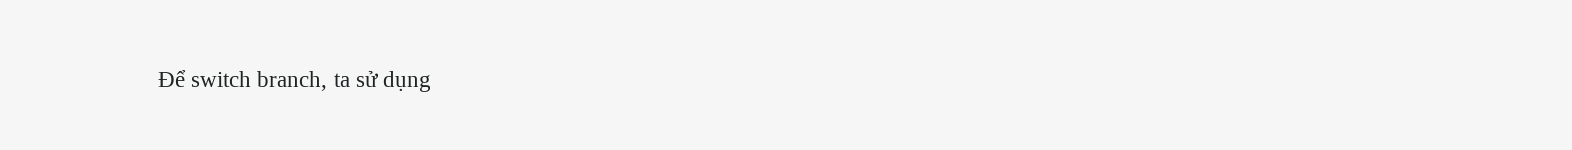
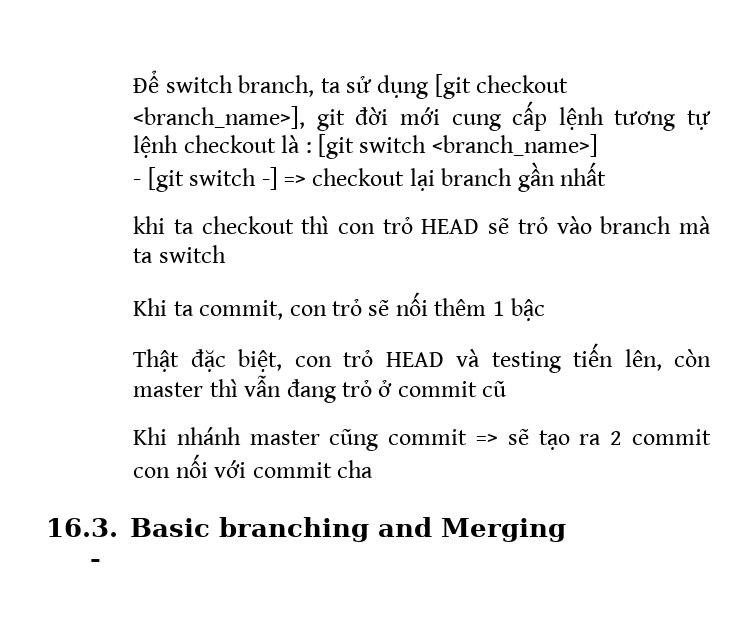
- Để switch branch, ta sử dụng
+ Để switch branch, ta sử dụng [git checkout <branch_name>], git đời mới cung cấp lệnh tương tự lệnh checkout là : [git switch <branch_name>]
+ - [git switch -] => checkout lại branch gần nhất
+ khi ta checkout thì con trỏ HEAD sẽ trỏ vào branch mà ta switch
+ Khi ta commit, con trỏ sẽ nối thêm 1 bậc
+ Thật đặc biệt, con trỏ HEAD và testing tiến lên, còn master thì vẫn đang trỏ ở commit cũ
+ Khi nhánh master cũng commit => sẽ tạo ra 2 commit con nối với commit cha
+ 16.3. Basic branching and Merging
+ -

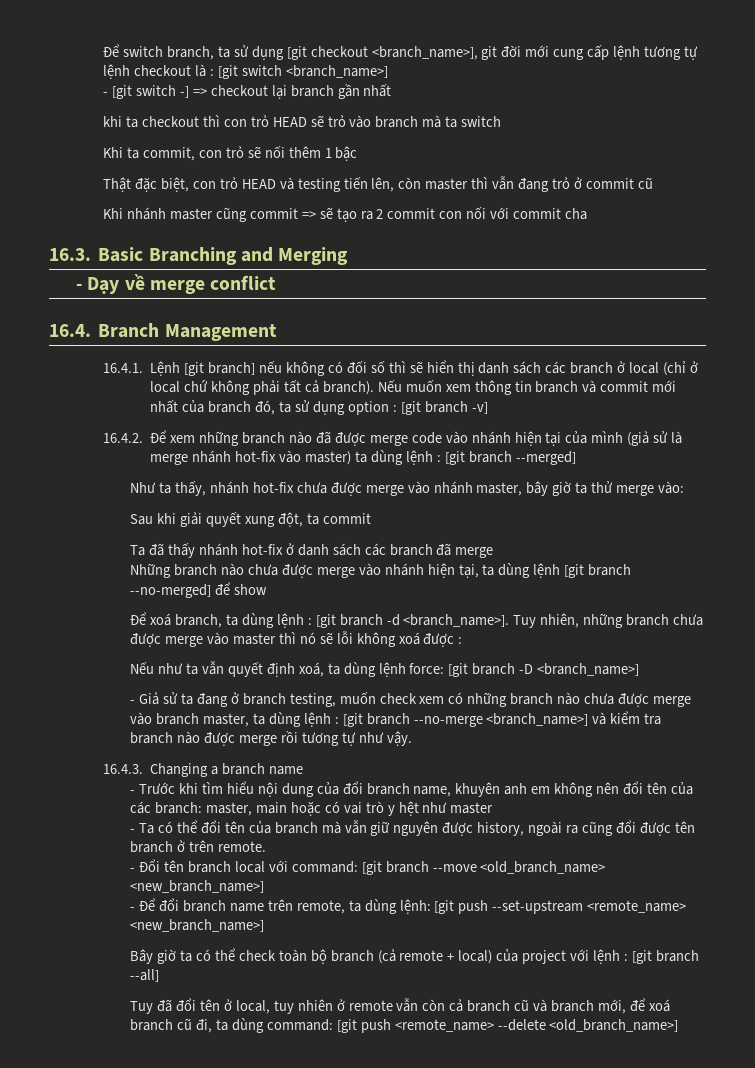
- 16.3. Basic branching and Merging
- -
+ 16.3. Basic Branching and Merging
+ - Dạy về merge conflict
+ 16.4. Branch Management
+ 16.4.1. Lệnh [git branch] nếu không có đối số thì sẽ hiển thị danh sách các branch ở local (chỉ ở local chứ không phải tất cả branch). Nếu muốn xem thông tin branch và commit mới nhất của branch đó, ta sử dụng option : [git branch -v]
+ 16.4.2. Để xem những branch nào đã được merge code vào nhánh hiện tại của mình (giả sử là merge nhánh hot-fix vào master) ta dùng lệnh : [git branch --merged]
+ Như ta thấy, nhánh hot-fix chưa được merge vào nhánh master, bây giờ ta thử merge vào:
+ Sau khi giải quyết xung đột, ta commit
+ Ta đã thấy nhánh hot-fix ở danh sách các branch đã merge
+ Những branch nào chưa được merge vào nhánh hiện tại, ta dùng lệnh [git branch --no-merged] để show
+ Để xoá branch, ta dùng lệnh : [git branch -d <branch_name>]. Tuy nhiên, những branch chưa được merge vào master thì nó sẽ lỗi không xoá được :
+ Nếu như ta vẫn quyết định xoá, ta dùng lệnh force: [git branch -D <branch_name>]
+ - Giả sử ta đang ở branch testing, muốn check xem có những branch nào chưa được merge vào branch master, ta dùng lệnh : [git branch --no-merge <branch_name>] và kiểm tra branch nào được merge rồi tương tự như vậy.
+ 16.4.3. Changing a branch name
+ - Trước khi tìm hiểu nội dung của đổi branch name, khuyên anh em không nên đổi tên của các branch: master, main hoặc có vai trò y hệt như master
+ - Ta có thể đổi tên của branch mà vẫn giữ nguyên được history, ngoài ra cũng đổi được tên branch ở trên remote.
+ - Đổi tên branch local với command: [git branch --move <old_branch_name> <new_branch_name>]
+ - Để đổi branch name trên remote, ta dùng lệnh: [git push --set-upstream <remote_name> <new_branch_name>]
+ Bây giờ ta có thể check toàn bộ branch (cả remote + local) của project với lệnh : [git branch --all]
+ Tuy đã đổi tên ở local, tuy nhiên ở remote vẫn còn cả branch cũ và branch mới, để xoá branch cũ đi, ta dùng command: [git push <remote_name> --delete <old_branch_name>]

